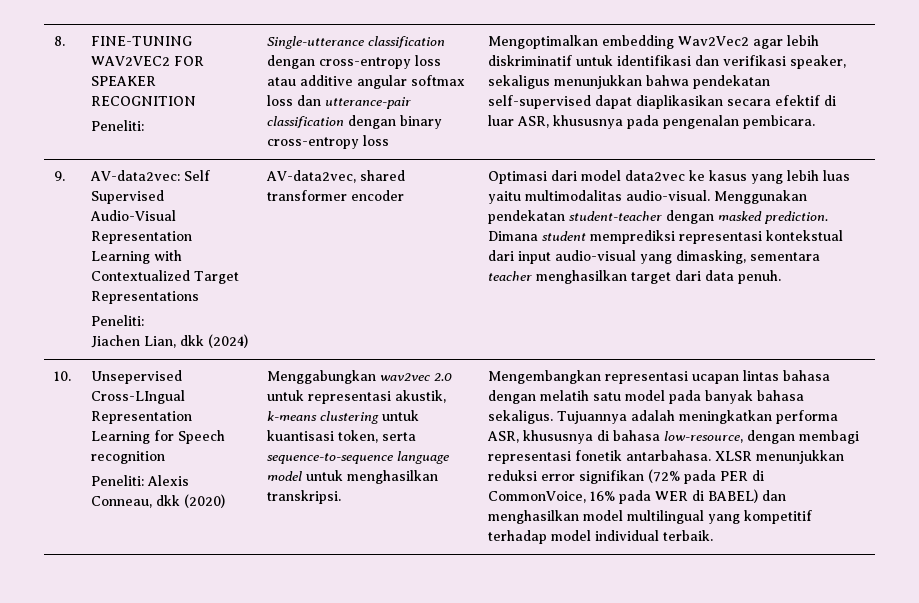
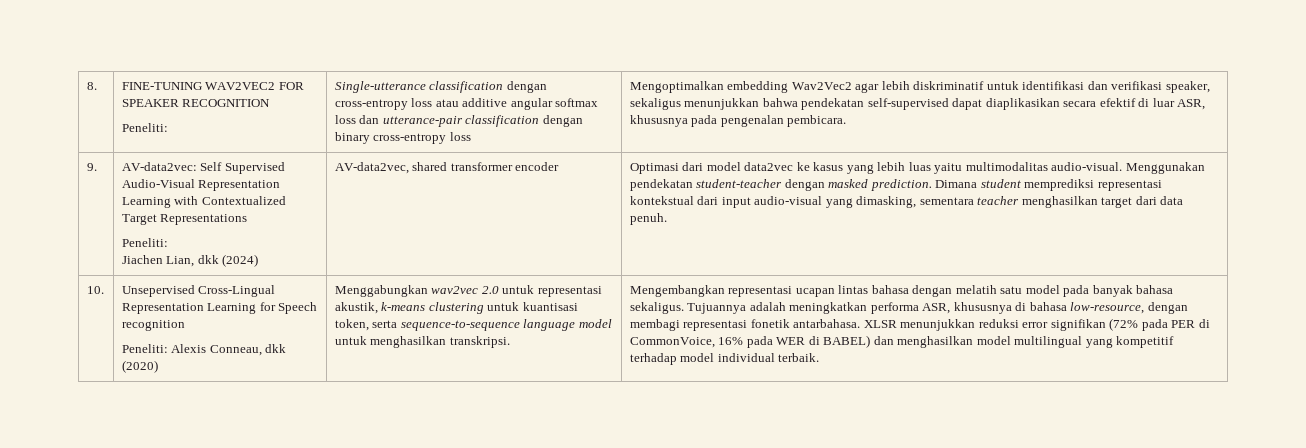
- Unsepervised Cross-LIngual Representation Learning for Speech recognition
+ Unsepervised Cross-Lingual Representation Learning for Speech recognition

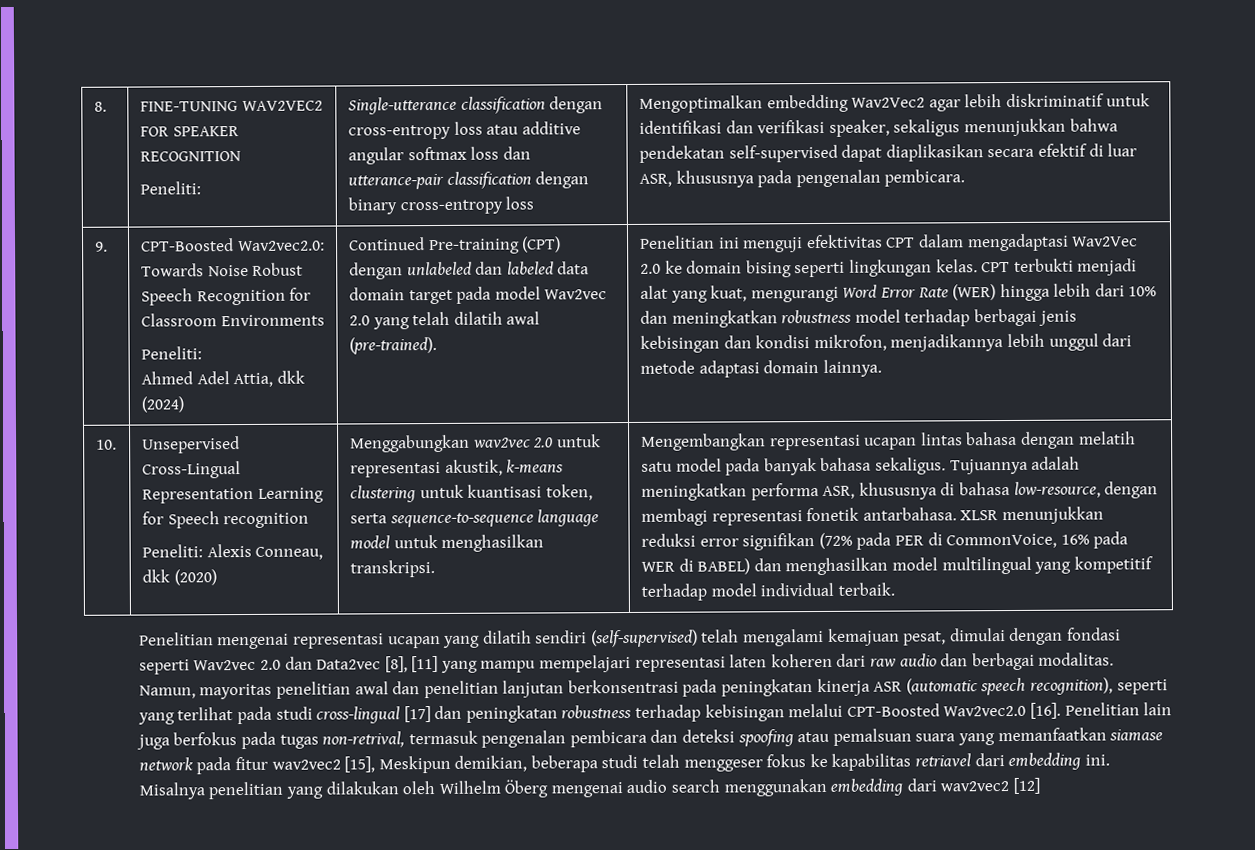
- AV-data2vec: Self Supervised Audio-Visual Representation Learning with Contextualized Target Representations
+ CPT-Boosted Wav2vec2.0: Towards Noise Robust Speech Recognition for Classroom Environments
  Peneliti:
- Jiachen Lian, dkk (2024) | AV-data2vec, shared transformer encoder | Optimasi dari model data2vec ke kasus yang lebih luas yaitu multimodalitas audio-visual. Menggunakan pendekatan student-teacher dengan masked prediction. Dimana student memprediksi representasi kontekstual dari input audio-visual yang dimasking, sementara teacher menghasilkan target dari data penuh.
+ Ahmed Adel Attia, dkk (2024) | Continued Pre-training (CPT) dengan unlabeled dan labeled data domain target pada model Wav2vec 2.0 yang telah dilatih awal (pre-trained). | Penelitian ini menguji efektivitas CPT dalam mengadaptasi Wav2Vec 2.0 ke domain bising seperti lingkungan kelas. CPT terbukti menjadi alat yang kuat, mengurangi Word Error Rate (WER) hingga lebih dari 10% dan meningkatkan robustness model terhadap berbagai jenis kebisingan dan kondisi mikrofon, menjadikannya lebih unggul dari metode adaptasi domain lainnya.
+ Penelitian mengenai representasi ucapan yang dilatih sendiri (self-supervised) telah mengalami kemajuan pesat, dimulai dengan fondasi seperti Wav2vec 2.0 dan Data2vec [8], [11] yang mampu mempelajari representasi laten koheren dari raw audio dan berbagai modalitas. Namun, mayoritas penelitian awal dan penelitian lanjutan berkonsentrasi pada peningkatan kinerja ASR (automatic speech recognition), seperti yang terlihat pada studi cross-lingual [17] dan peningkatan robustness terhadap kebisingan melalui CPT-Boosted Wav2vec2.0 [16]. Penelitian lain juga berfokus pada tugas non-retrival, termasuk pengenalan pembicara dan deteksi spoofing atau pemalsuan suara yang memanfaatkan siamase network pada fitur wav2vec2 [15], Meskipun demikian, beberapa studi telah menggeser fokus ke kapabilitas retriavel dari embedding ini. Misalnya penelitian yang dilakukan oleh Wilhelm Öberg mengenai audio search menggunakan embedding dari wav2vec2 [12]

